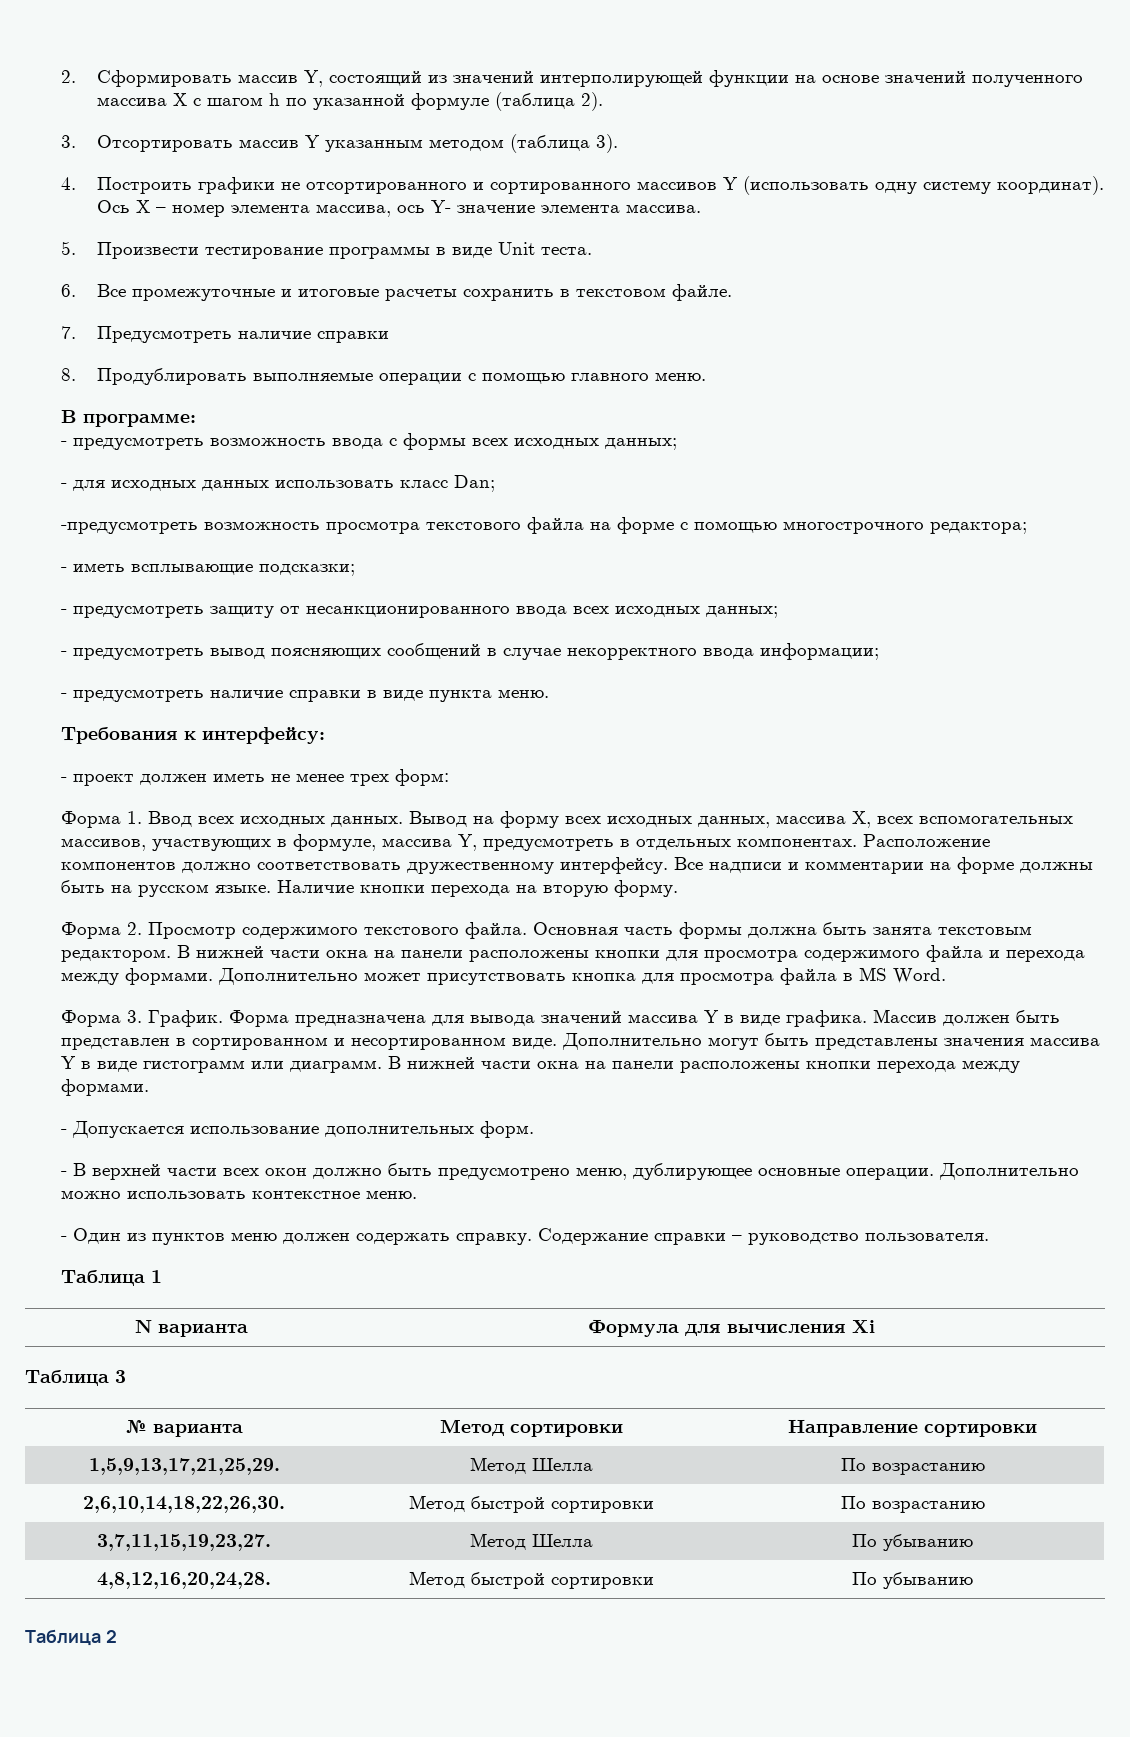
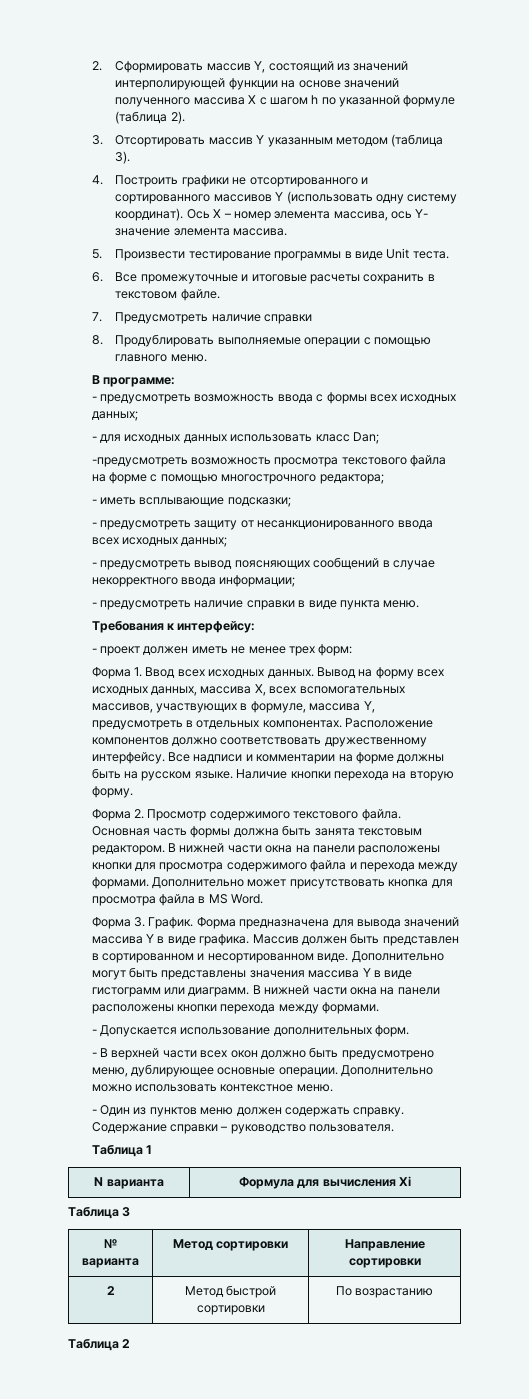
- 1,5,9,13,17,21,25,29. | Метод Шелла | По возрастанию
- 2,6,10,14,18,22,26,30. | Метод быстрой сортировки | По возрастанию
+ 2 | Метод быстрой сортировки | По возрастанию
- 3,7,11,15,19,23,27. | Метод Шелла | По убыванию
- 4,8,12,16,20,24,28. | Метод быстрой сортировки | По убыванию

